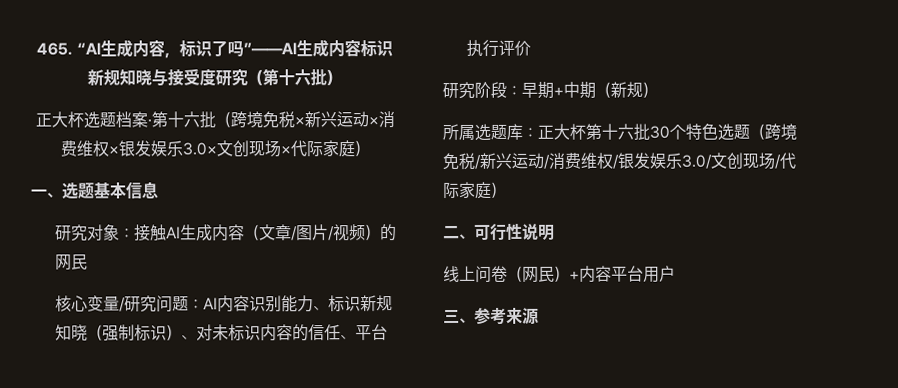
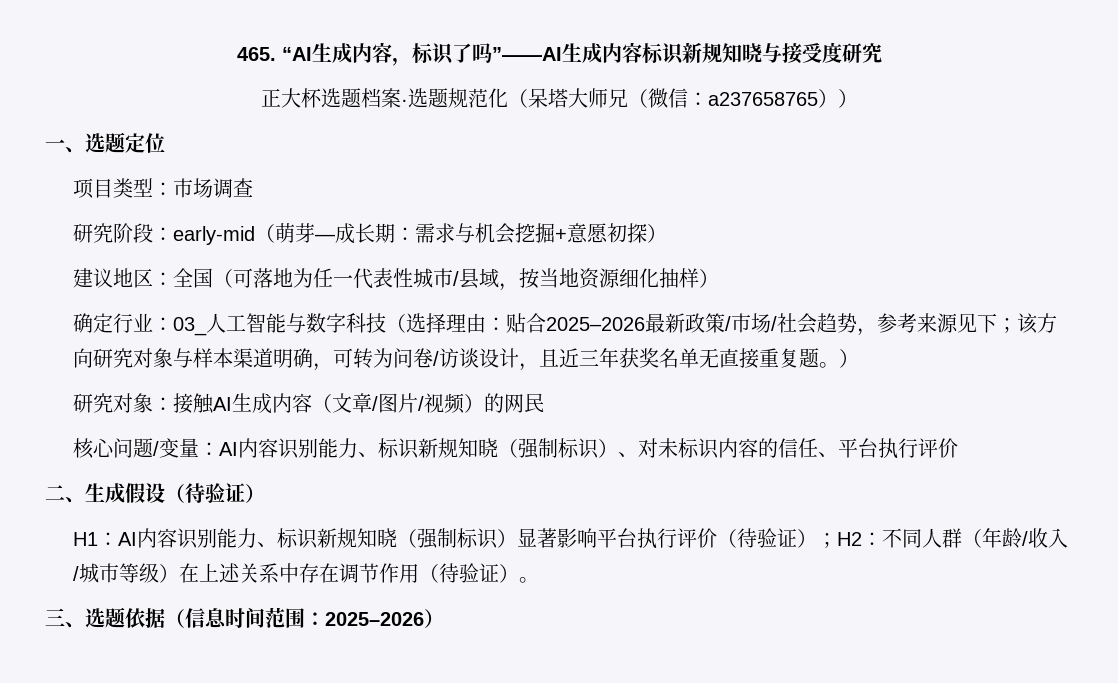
- 465. “AI生成内容，标识了吗”——AI生成内容标识新规知晓与接受度研究（第十六批）
+ 465. “AI生成内容，标识了吗”——AI生成内容标识新规知晓与接受度研究
- 正大杯选题档案·第十六批（跨境免税×新兴运动×消费维权×银发娱乐3.0×文创现场×代际家庭）
- 一、选题基本信息
+ 正大杯选题档案·选题规范化（呆塔大师兄（微信：a237658765））
+ 一、选题定位
+ 项目类型：市场调查
+ 研究阶段：early-mid（萌芽—成长期：需求与机会挖掘+意愿初探）
+ 建议地区：全国（可落地为任一代表性城市/县域，按当地资源细化抽样）
+ 确定行业：03_人工智能与数字科技（选择理由：贴合2025–2026最新政策/市场/社会趋势，参考来源见下；该方向研究对象与样本渠道明确，可转为问卷/访谈设计，且近三年获奖名单无直接重复题。）
- 核心变量/研究问题：AI内容识别能力、标识新规知晓（强制标识）、对未标识内容的信任、平台执行评价
+ 核心问题/变量：AI内容识别能力、标识新规知晓（强制标识）、对未标识内容的信任、平台执行评价
- 研究阶段：早期+中期（新规）
- 所属选题库：正大杯第十六批30个特色选题（跨境免税/新兴运动/消费维权/银发娱乐3.0/文创现场/代际家庭）
- 二、可行性说明
- 线上问卷（网民）+内容平台用户
- 三、参考来源
+ 二、生成假设（待验证）
+ H1：AI内容识别能力、标识新规知晓（强制标识）显著影响平台执行评价（待验证）；H2：不同人群（年龄/收入/城市等级）在上述关系中存在调节作用（待验证）。
+ 三、选题依据（信息时间范围：2025–2026）

